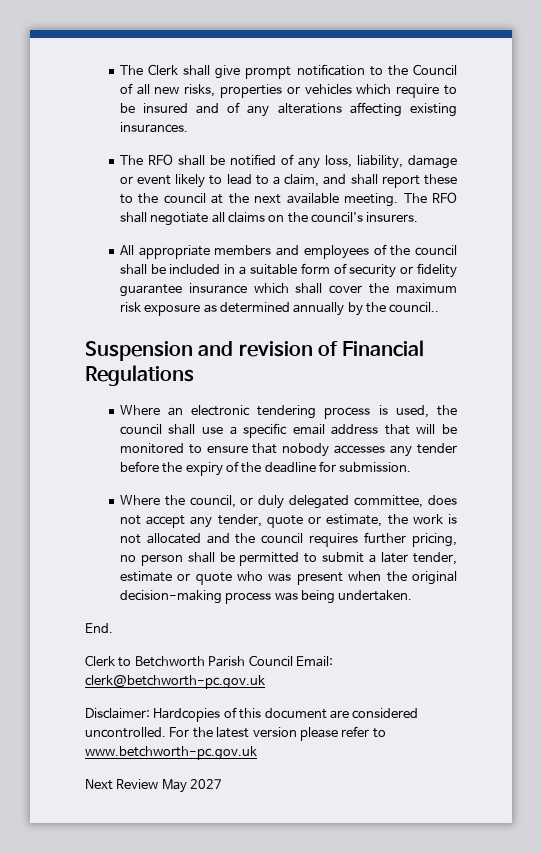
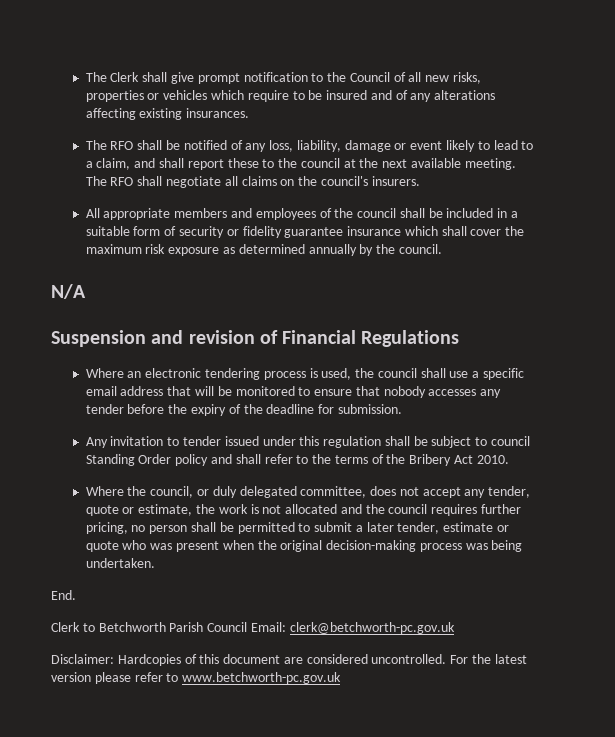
- All appropriate members and employees of the council shall be included in a suitable form of security or fidelity guarantee insurance which shall cover the maximum risk exposure as determined annually by the council..
+ All appropriate members and employees of the council shall be included in a suitable form of security or fidelity guarantee insurance which shall cover the maximum risk exposure as determined annually by the council.
+ N/A
+ Any invitation to tender issued under this regulation shall be subject to council Standing Order policy and shall refer to the terms of the Bribery Act 2010.
- Next Review May 2027

